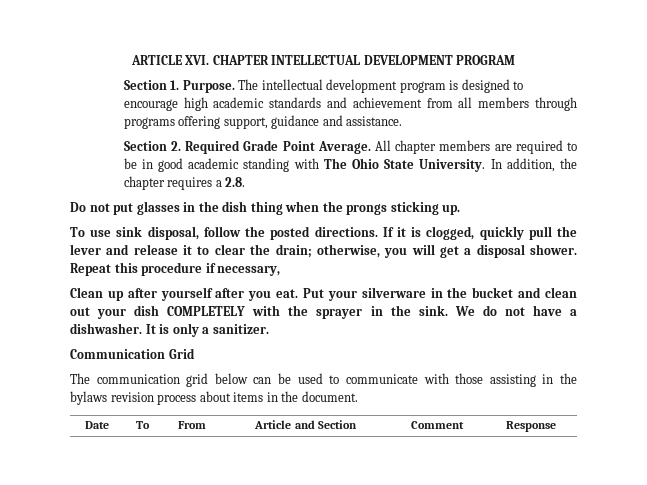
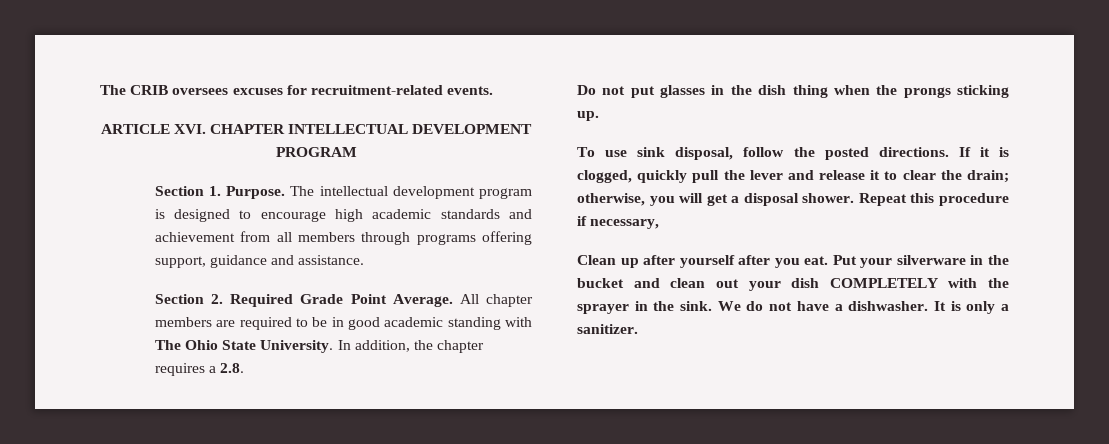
+ The CRIB oversees excuses for recruitment-related events.
- Communication Grid
- The communication grid below can be used to communicate with those assisting in the bylaws revision process about items in the document.
- Date | To | From | Article and Section | Comment | Response

